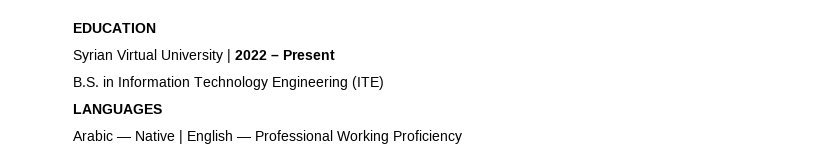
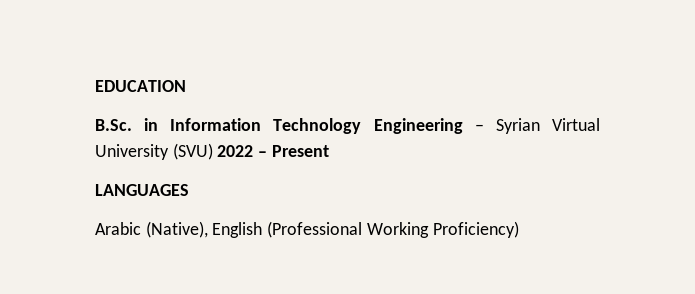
- Syrian Virtual University | 2022 – Present
+ B.Sc. in Information Technology Engineering – Syrian Virtual University (SVU) 2022 – Present
- B.S. in Information Technology Engineering (ITE)
  LANGUAGES
- Arabic — Native | English — Professional Working Proficiency
+ Arabic (Native), English (Professional Working Proficiency)

